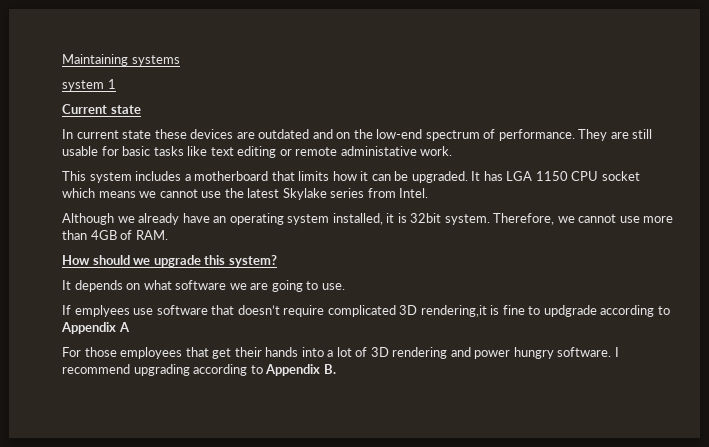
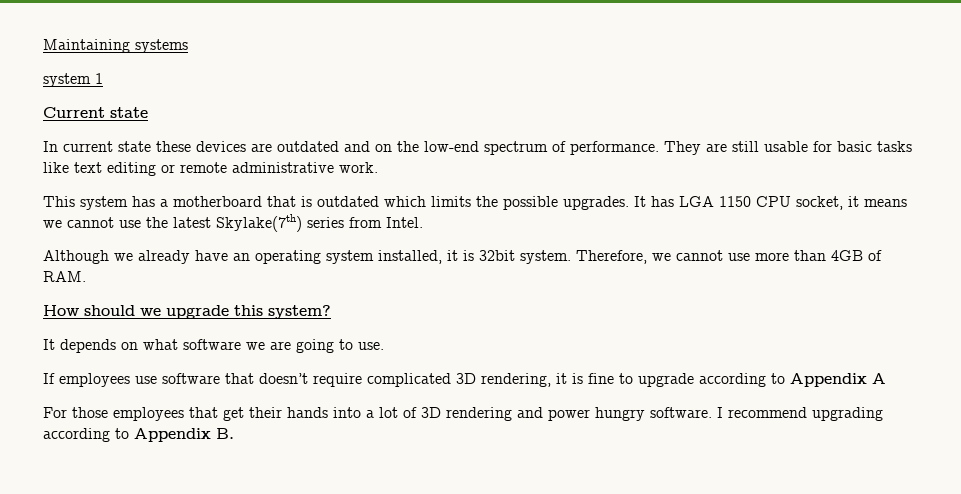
- They are still usable for basic tasks like text editing or remote administative work.
+ They are still usable for basic tasks like text editing or remote administrative work.
- This system includes a motherboard that limits how it can be upgraded.
+ This system has a motherboard that is outdated which limits the possible upgrades.
- It has LGA 1150 CPU socket which means we cannot use the latest Skylake series from Intel.
+ It has LGA 1150 CPU socket, it means we cannot use the latest Skylake(7th) series from Intel.
- If emplyees use software that doesn’t require complicated 3D rendering,it is fine to updgrade according to Appendix A
+ If employees use software that doesn’t require complicated 3D rendering, it is fine to upgrade according to Appendix A

